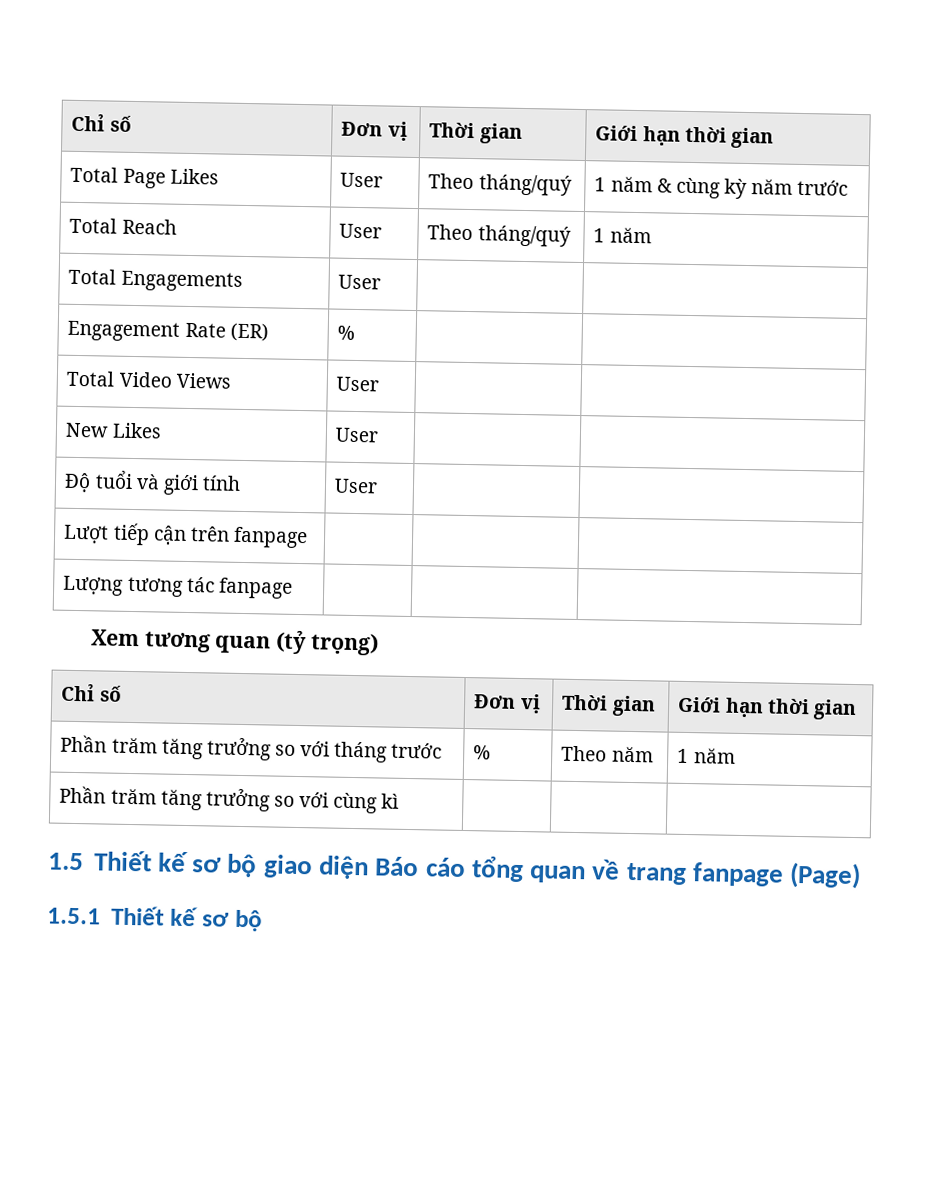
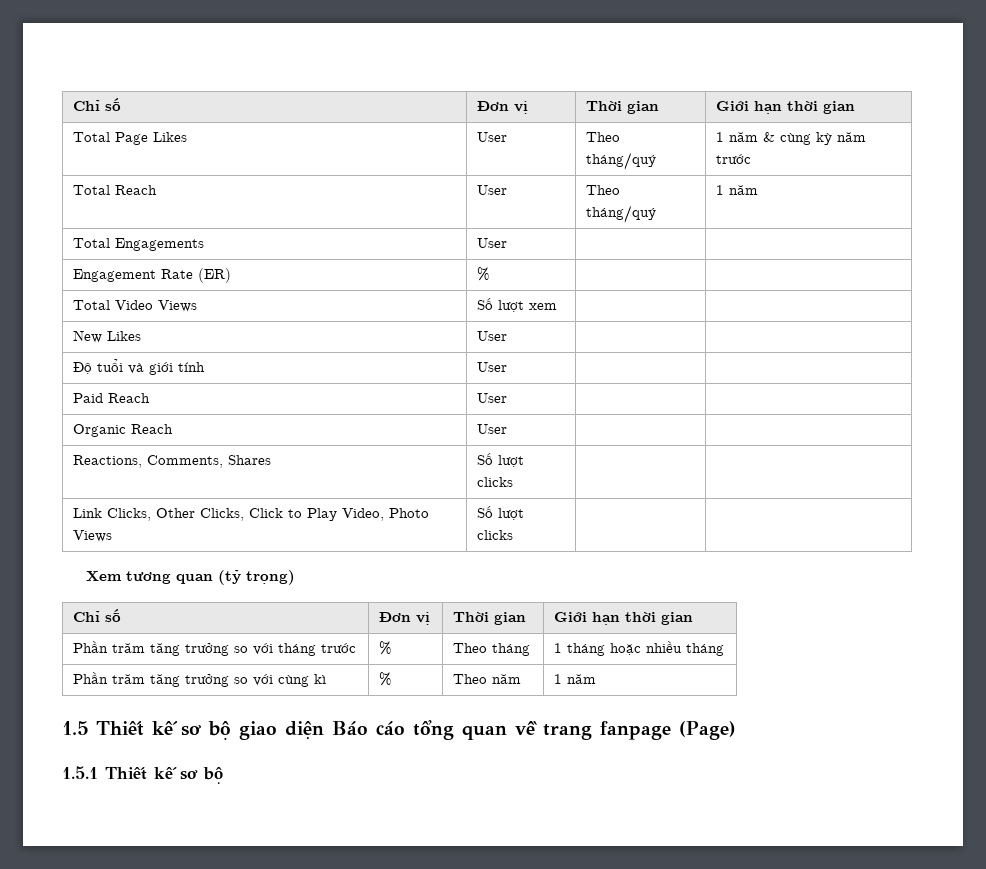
- Total Video Views | User | |
+ Total Video Views | Số lượt xem | |
- Lượt tiếp cận trên fanpage | | |
- Lượng tương tác fanpage | | |
+ Paid Reach | User | |
+ Organic Reach | User | |
+ Reactions, Comments, Shares | Số lượt clicks | |
+ Link Clicks, Other Clicks, Click to Play Video, Photo Views | Số lượt clicks | |
- Phần trăm tăng trưởng so với tháng trước | % | Theo năm | 1 năm
+ Phần trăm tăng trưởng so với tháng trước | % | Theo tháng | 1 tháng hoặc nhiều tháng
- Phần trăm tăng trưởng so với cùng kì | | |
+ Phần trăm tăng trưởng so với cùng kì | % | Theo năm | 1 năm

